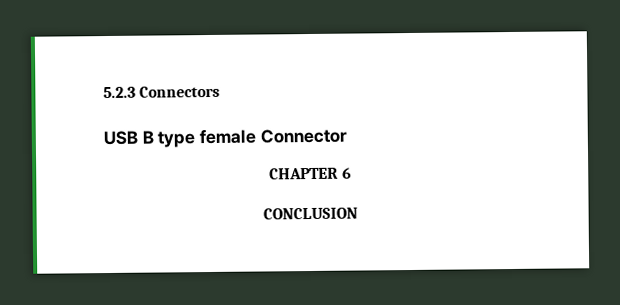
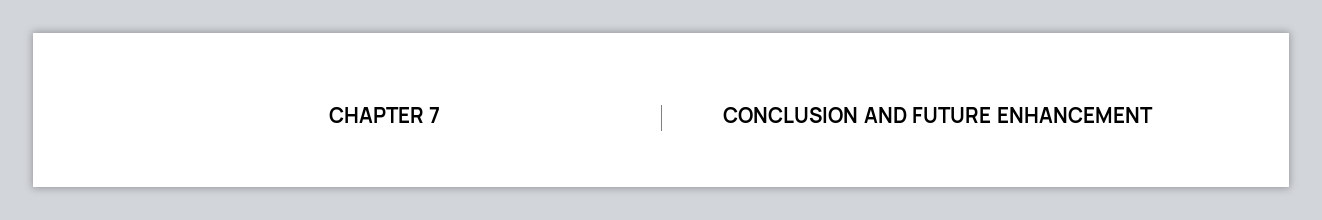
- 5.2.3 Connectors
- USB B type female Connector
- CHAPTER 6
- CONCLUSION
+ CHAPTER 7
+ CONCLUSION AND FUTURE ENHANCEMENT

